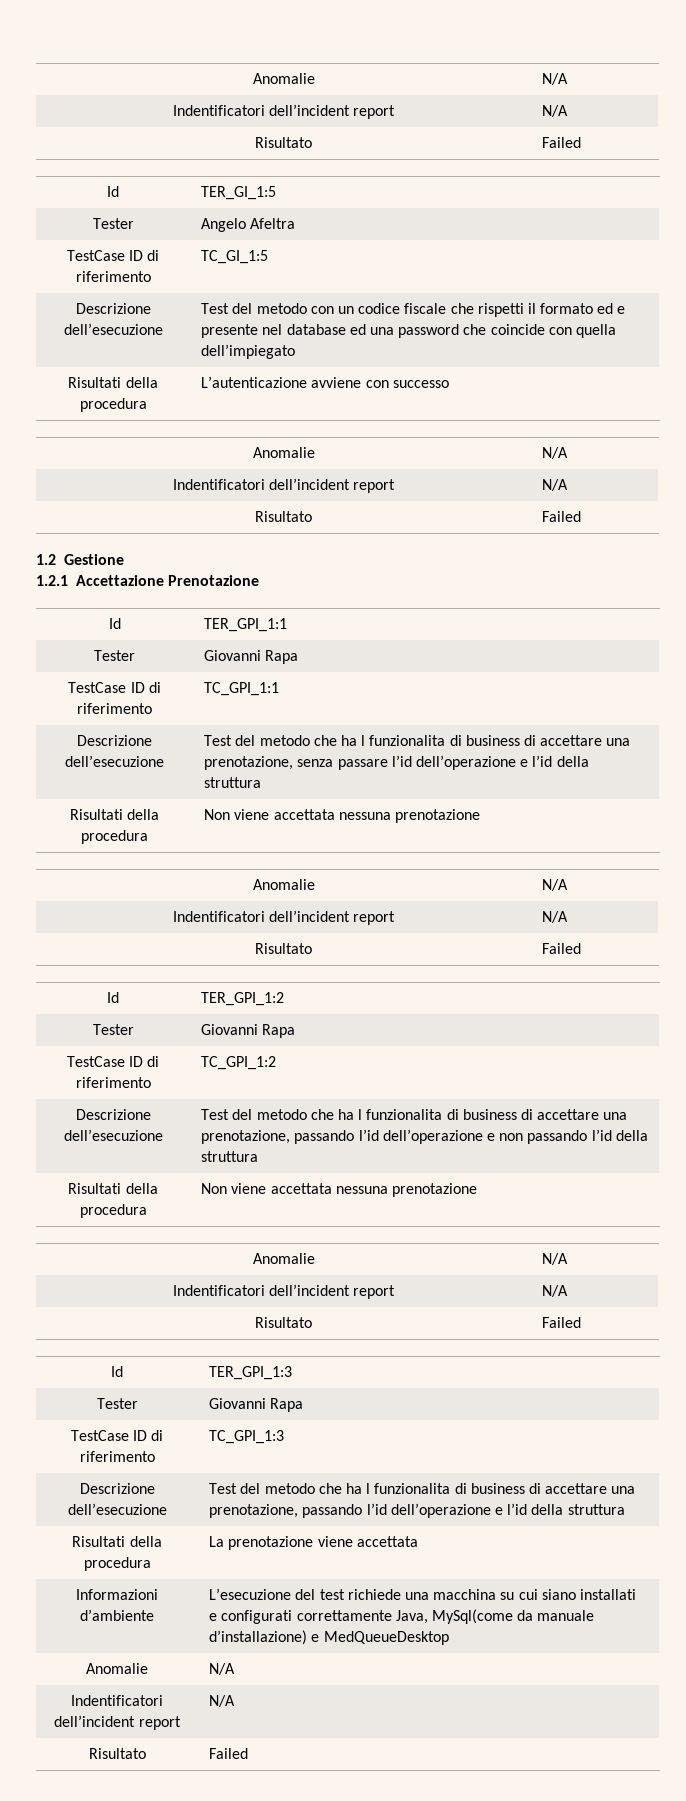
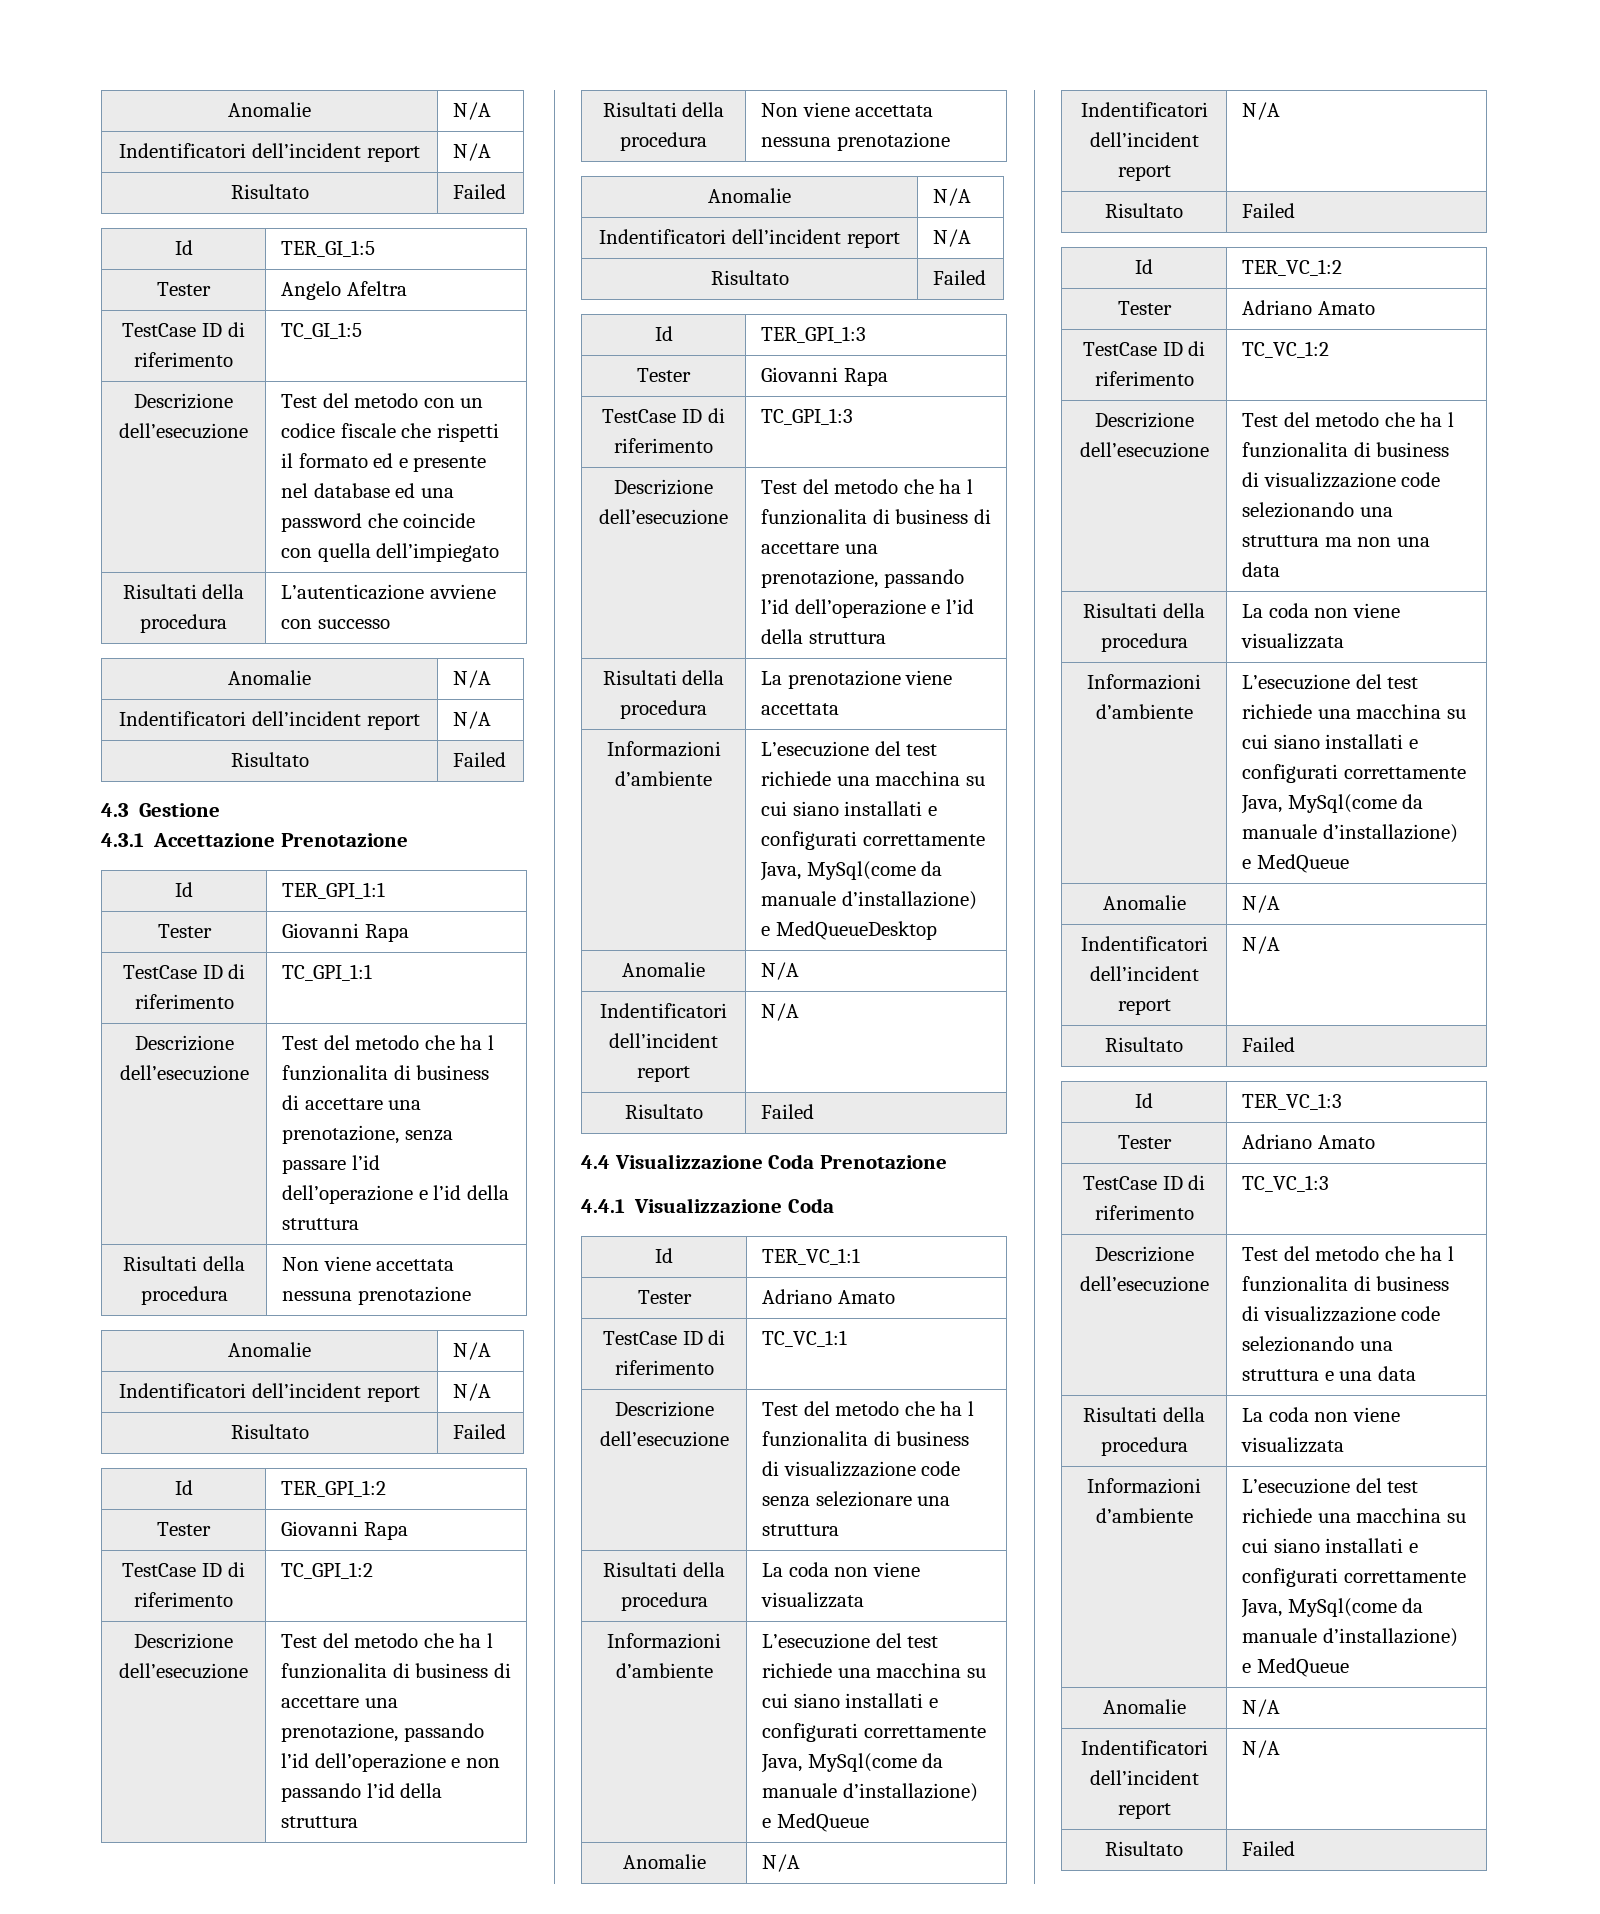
- 1.2 Gestione
+ 4.3 Gestione
- 1.2.1 Accettazione Prenotazione
+ 4.3.1 Accettazione Prenotazione
+ 4.4 Visualizzazione Coda Prenotazione
+ 4.4.1 Visualizzazione Coda
+ Id | TER_VC_1:1
+ Tester | Adriano Amato
+ TestCase ID di riferimento | TC_VC_1:1
+ Descrizione dell’esecuzione | Test del metodo che ha l funzionalita di business di visualizzazione code senza selezionare una struttura
+ Risultati della procedura | La coda non viene visualizzata
+ Informazioni d’ambiente | L’esecuzione del test richiede una macchina su cui siano installati e configurati correttamente Java, MySql(come da manuale d’installazione) e MedQueue
+ Anomalie | N/A
+ Indentificatori dell’incident report | N/A
+ Risultato | Failed
+ Id | TER_VC_1:2
+ Tester | Adriano Amato
+ TestCase ID di riferimento | TC_VC_1:2
+ Descrizione dell’esecuzione | Test del metodo che ha l funzionalita di business di visualizzazione code selezionando una struttura ma non una data
+ Risultati della procedura | La coda non viene visualizzata
+ Informazioni d’ambiente | L’esecuzione del test richiede una macchina su cui siano installati e configurati correttamente Java, MySql(come da manuale d’installazione) e MedQueue
+ Anomalie | N/A
+ Indentificatori dell’incident report | N/A
+ Risultato | Failed
+ Id | TER_VC_1:3
+ Tester | Adriano Amato
+ TestCase ID di riferimento | TC_VC_1:3
+ Descrizione dell’esecuzione | Test del metodo che ha l funzionalita di business di visualizzazione code selezionando una struttura e una data
+ Risultati della procedura | La coda non viene visualizzata
+ Informazioni d’ambiente | L’esecuzione del test richiede una macchina su cui siano installati e configurati correttamente Java, MySql(come da manuale d’installazione) e MedQueue
+ Anomalie | N/A
+ Indentificatori dell’incident report | N/A
+ Risultato | Failed

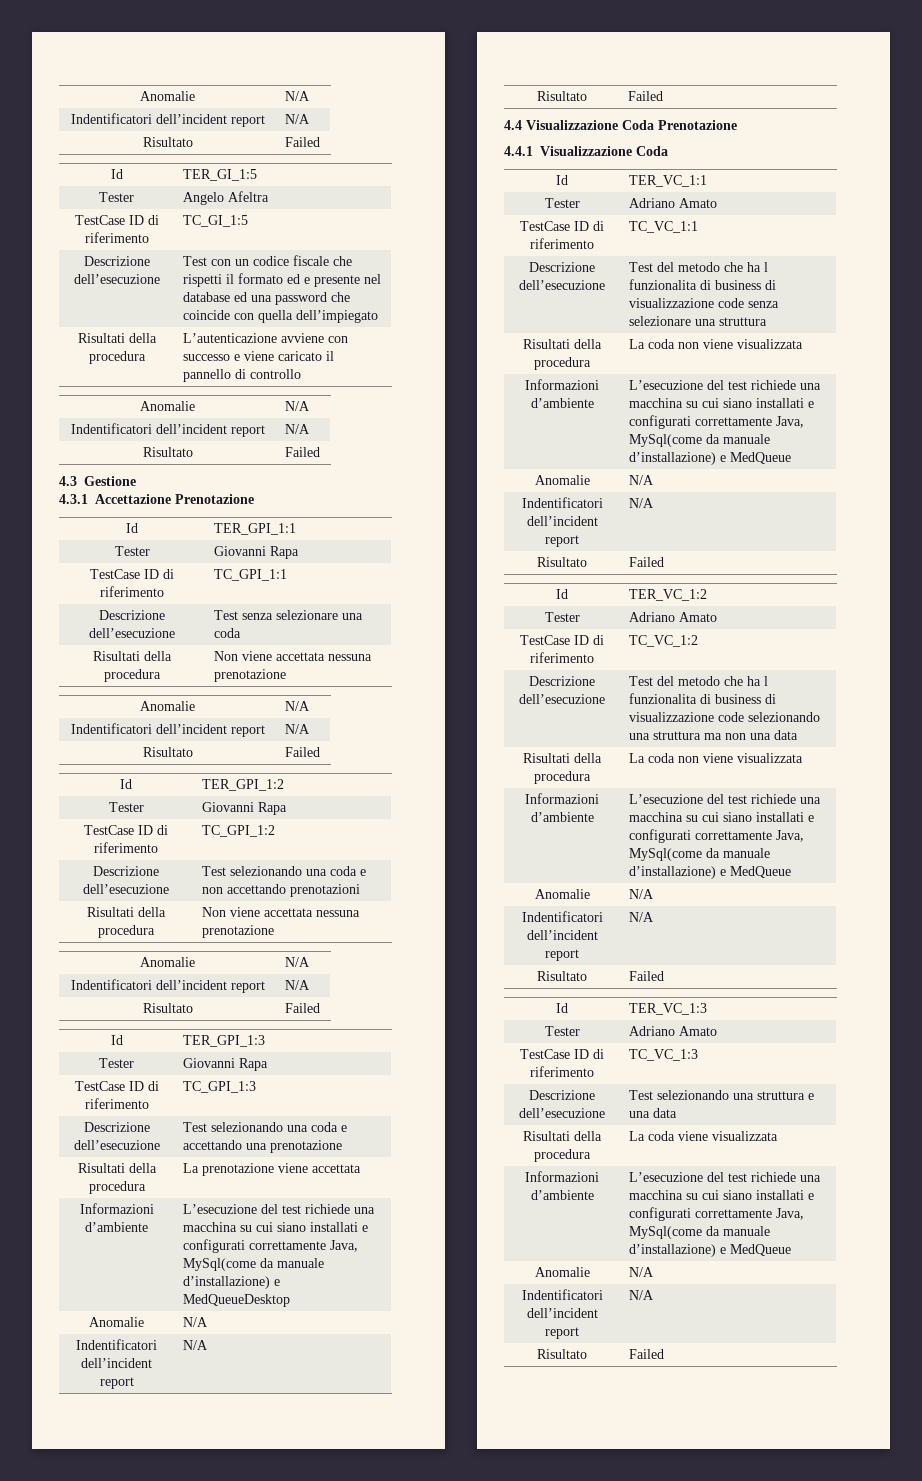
- Descrizione dell’esecuzione | Test del metodo con un codice fiscale che rispetti il formato ed e presente nel database ed una password che coincide con quella dell’impiegato
+ Descrizione dell’esecuzione | Test con un codice fiscale che rispetti il formato ed e presente nel database ed una password che coincide con quella dell’impiegato
- Risultati della procedura | L’autenticazione avviene con successo
+ Risultati della procedura | L’autenticazione avviene con successo e viene caricato il pannello di controllo
- Descrizione dell’esecuzione | Test del metodo che ha l funzionalita di business di accettare una prenotazione, senza passare l’id dell’operazione e l’id della struttura
+ Descrizione dell’esecuzione | Test senza selezionare una coda
- Descrizione dell’esecuzione | Test del metodo che ha l funzionalita di business di accettare una prenotazione, passando l’id dell’operazione e non passando l’id della struttura
+ Descrizione dell’esecuzione | Test selezionando una coda e non accettando prenotazioni
- Descrizione dell’esecuzione | Test del metodo che ha l funzionalita di business di accettare una prenotazione, passando l’id dell’operazione e l’id della struttura
+ Descrizione dell’esecuzione | Test selezionando una coda e accettando una prenotazione
- Descrizione dell’esecuzione | Test del metodo che ha l funzionalita di business di visualizzazione code selezionando una struttura e una data
- Risultati della procedura | La coda non viene visualizzata
+ Descrizione dell’esecuzione | Test selezionando una struttura e una data
+ Risultati della procedura | La coda viene visualizzata

